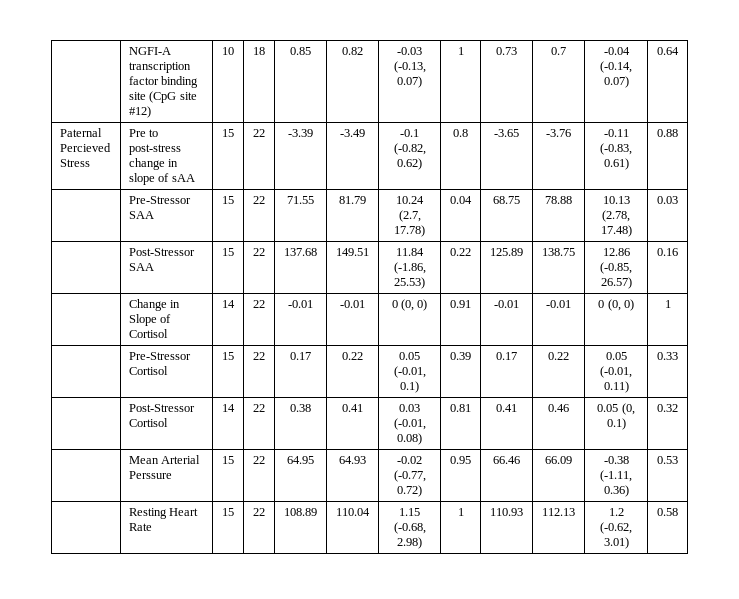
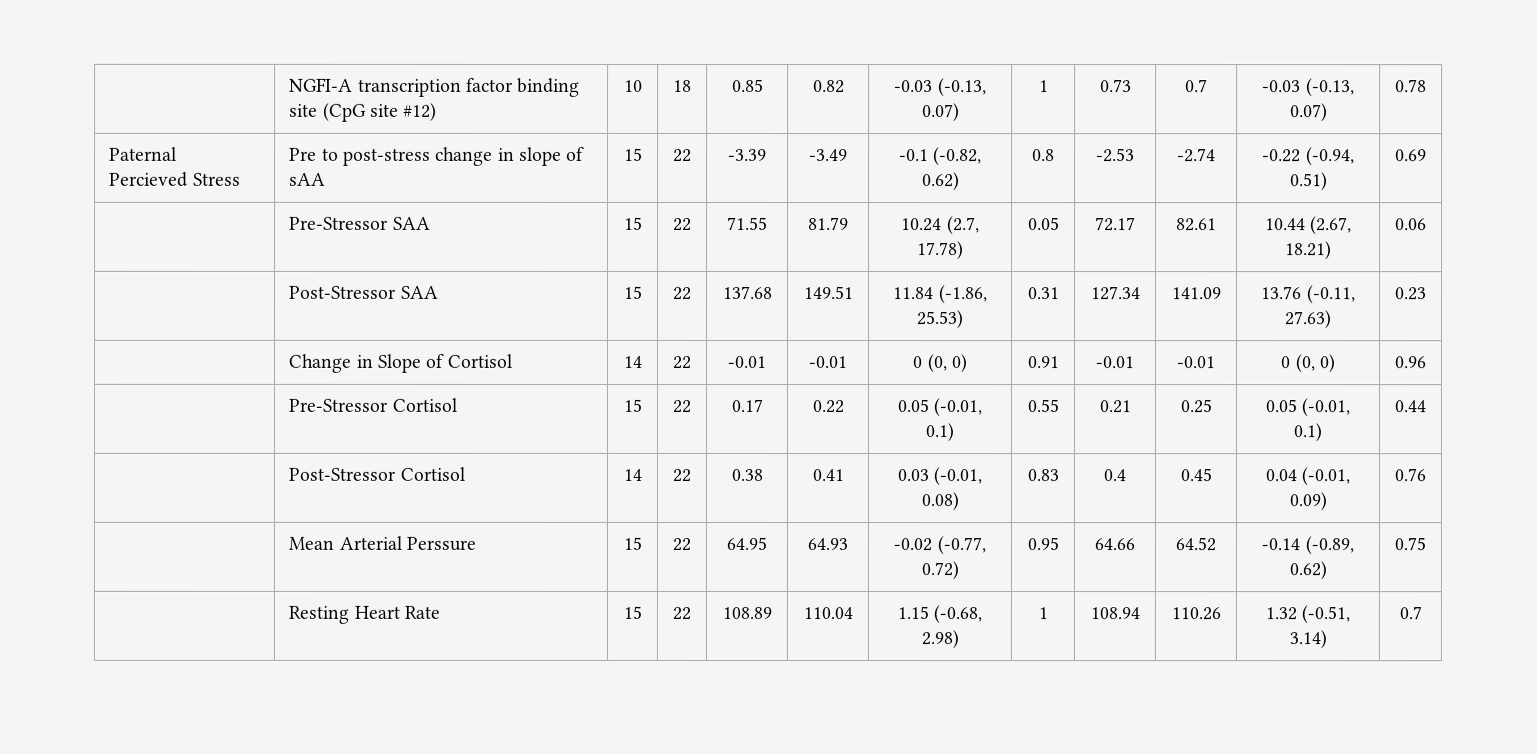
- | NGFI-A transcription factor binding site (CpG site #12) | 10 | 18 | 0.85 | 0.82 | -0.03 (-0.13, 0.07) | 1 | 0.73 | 0.7 | -0.04 (-0.14, 0.07) | 0.64
+ | NGFI-A transcription factor binding site (CpG site #12) | 10 | 18 | 0.85 | 0.82 | -0.03 (-0.13, 0.07) | 1 | 0.73 | 0.7 | -0.03 (-0.13, 0.07) | 0.78
- Paternal Percieved Stress | Pre to post-stress change in slope of sAA | 15 | 22 | -3.39 | -3.49 | -0.1 (-0.82, 0.62) | 0.8 | -3.65 | -3.76 | -0.11 (-0.83, 0.61) | 0.88
+ Paternal Percieved Stress | Pre to post-stress change in slope of sAA | 15 | 22 | -3.39 | -3.49 | -0.1 (-0.82, 0.62) | 0.8 | -2.53 | -2.74 | -0.22 (-0.94, 0.51) | 0.69
- | Pre-Stressor SAA | 15 | 22 | 71.55 | 81.79 | 10.24 (2.7, 17.78) | 0.04 | 68.75 | 78.88 | 10.13 (2.78, 17.48) | 0.03
+ | Pre-Stressor SAA | 15 | 22 | 71.55 | 81.79 | 10.24 (2.7, 17.78) | 0.05 | 72.17 | 82.61 | 10.44 (2.67, 18.21) | 0.06
- | Post-Stressor SAA | 15 | 22 | 137.68 | 149.51 | 11.84 (-1.86, 25.53) | 0.22 | 125.89 | 138.75 | 12.86 (-0.85, 26.57) | 0.16
+ | Post-Stressor SAA | 15 | 22 | 137.68 | 149.51 | 11.84 (-1.86, 25.53) | 0.31 | 127.34 | 141.09 | 13.76 (-0.11, 27.63) | 0.23
- | Change in Slope of Cortisol | 14 | 22 | -0.01 | -0.01 | 0 (0, 0) | 0.91 | -0.01 | -0.01 | 0 (0, 0) | 1
+ | Change in Slope of Cortisol | 14 | 22 | -0.01 | -0.01 | 0 (0, 0) | 0.91 | -0.01 | -0.01 | 0 (0, 0) | 0.96
- | Pre-Stressor Cortisol | 15 | 22 | 0.17 | 0.22 | 0.05 (-0.01, 0.1) | 0.39 | 0.17 | 0.22 | 0.05 (-0.01, 0.11) | 0.33
+ | Pre-Stressor Cortisol | 15 | 22 | 0.17 | 0.22 | 0.05 (-0.01, 0.1) | 0.55 | 0.21 | 0.25 | 0.05 (-0.01, 0.1) | 0.44
- | Post-Stressor Cortisol | 14 | 22 | 0.38 | 0.41 | 0.03 (-0.01, 0.08) | 0.81 | 0.41 | 0.46 | 0.05 (0, 0.1) | 0.32
+ | Post-Stressor Cortisol | 14 | 22 | 0.38 | 0.41 | 0.03 (-0.01, 0.08) | 0.83 | 0.4 | 0.45 | 0.04 (-0.01, 0.09) | 0.76
- | Mean Arterial Perssure | 15 | 22 | 64.95 | 64.93 | -0.02 (-0.77, 0.72) | 0.95 | 66.46 | 66.09 | -0.38 (-1.11, 0.36) | 0.53
+ | Mean Arterial Perssure | 15 | 22 | 64.95 | 64.93 | -0.02 (-0.77, 0.72) | 0.95 | 64.66 | 64.52 | -0.14 (-0.89, 0.62) | 0.75
- | Resting Heart Rate | 15 | 22 | 108.89 | 110.04 | 1.15 (-0.68, 2.98) | 1 | 110.93 | 112.13 | 1.2 (-0.62, 3.01) | 0.58
+ | Resting Heart Rate | 15 | 22 | 108.89 | 110.04 | 1.15 (-0.68, 2.98) | 1 | 108.94 | 110.26 | 1.32 (-0.51, 3.14) | 0.7

